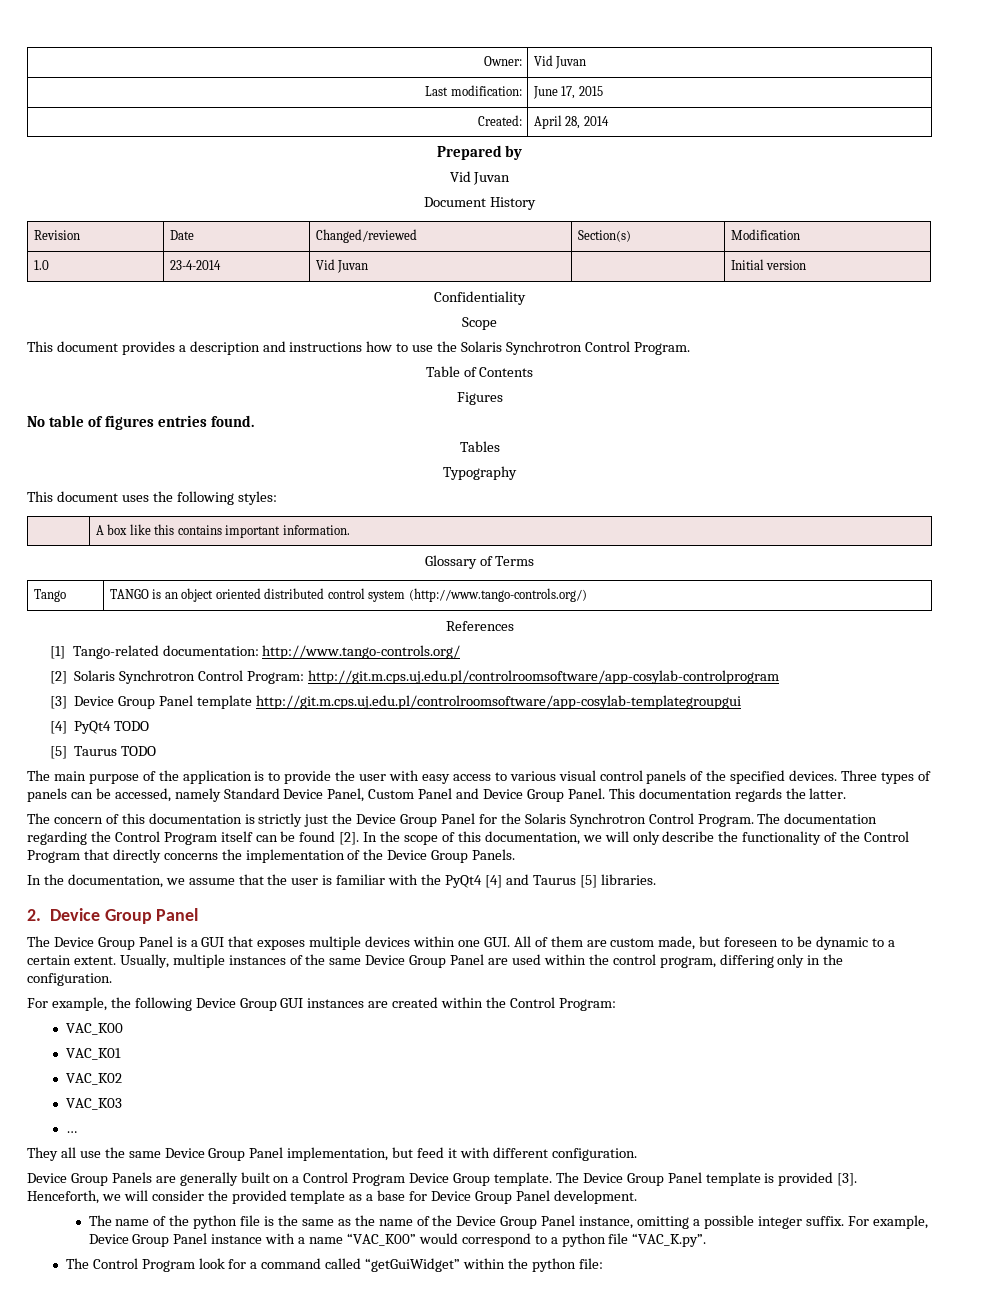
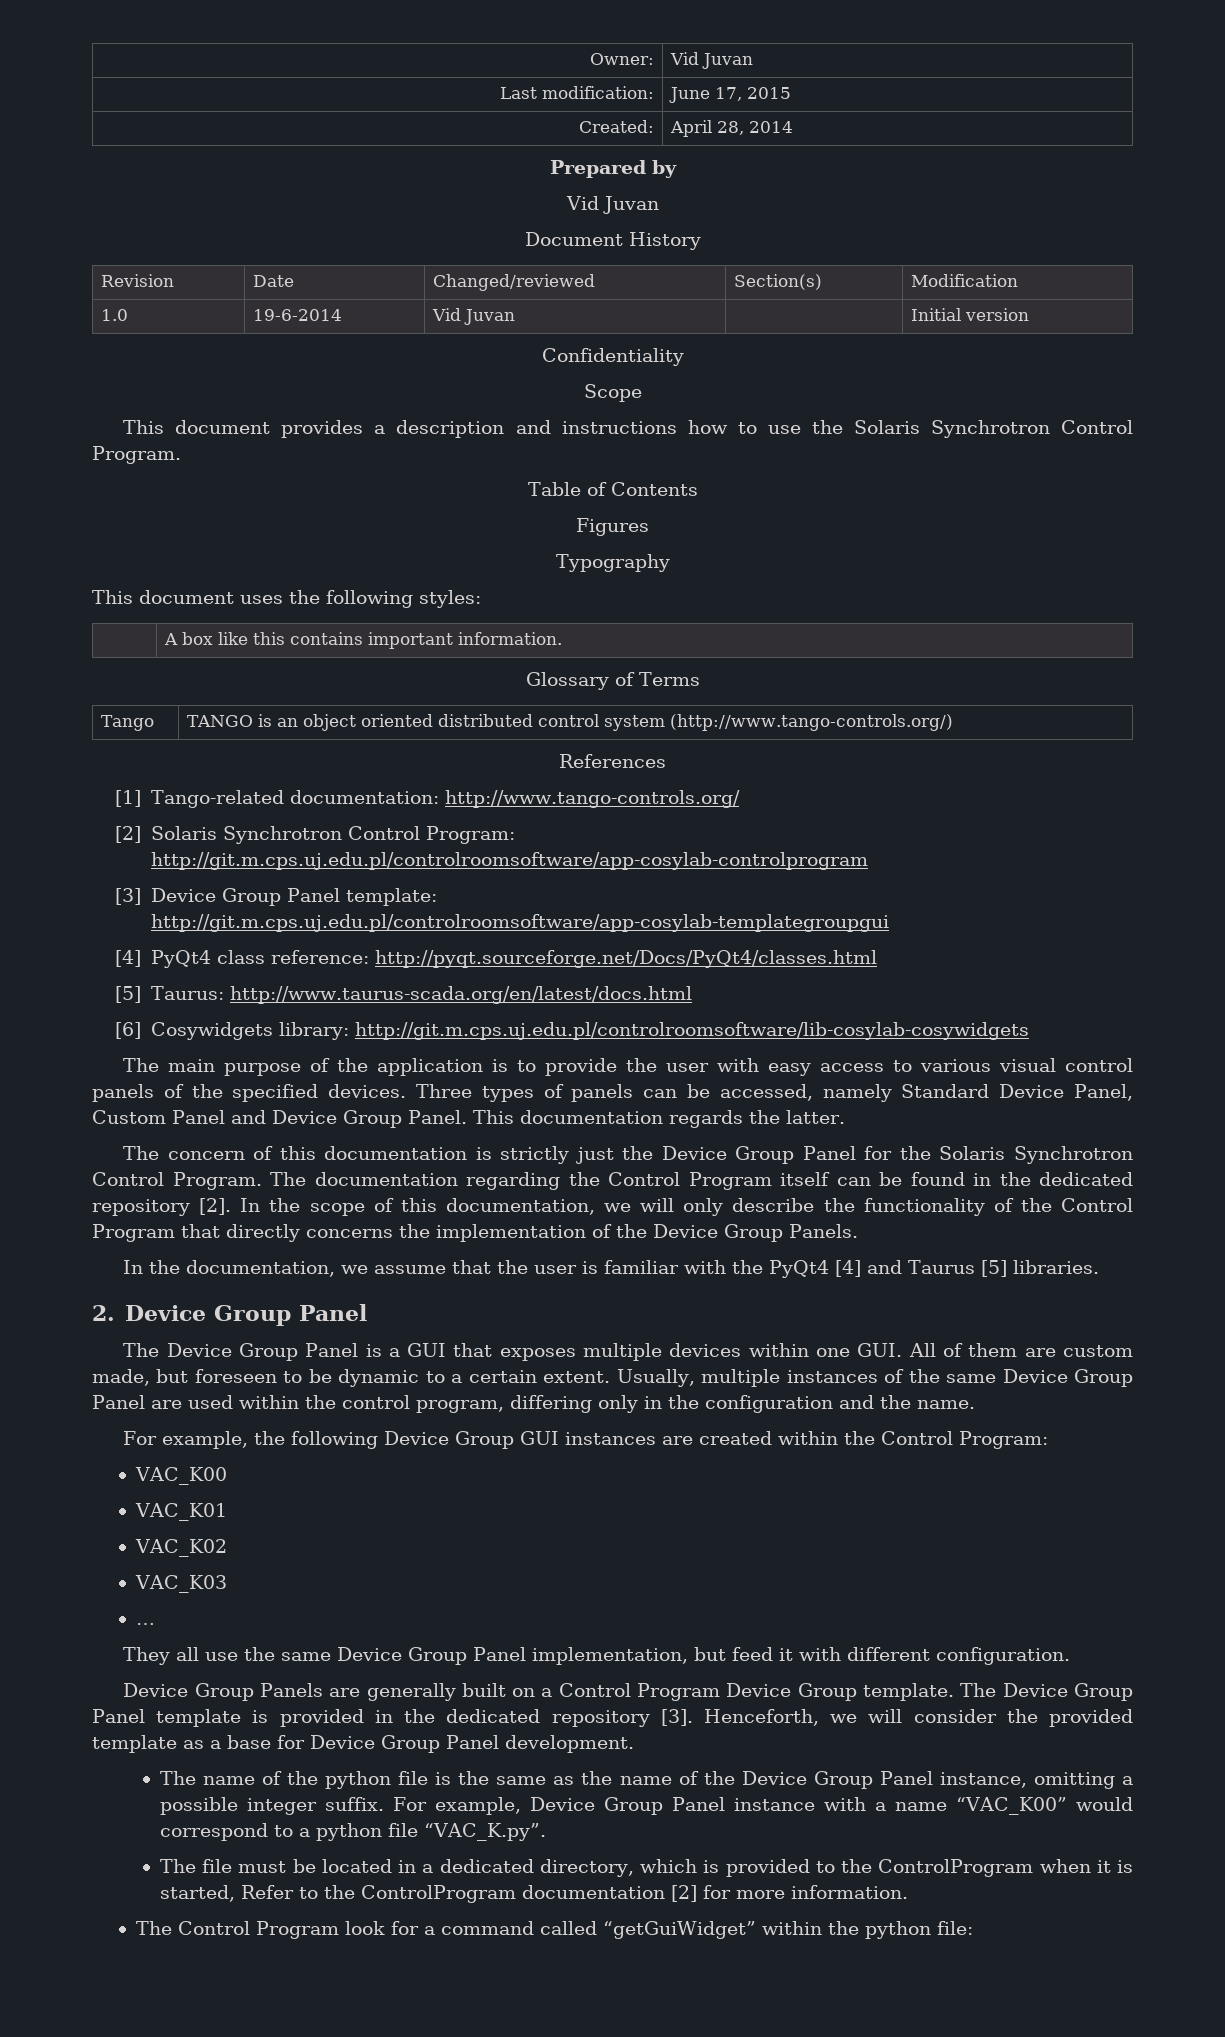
- 1.0 | 23-4-2014 | Vid Juvan | | Initial version
+ 1.0 | 19-6-2014 | Vid Juvan | | Initial version
- No table of figures entries found.
- Tables
- [3] Device Group Panel template http://git.m.cps.uj.edu.pl/controlroomsoftware/app-cosylab-templategroupgui
+ [3] Device Group Panel template: http://git.m.cps.uj.edu.pl/controlroomsoftware/app-cosylab-templategroupgui
- [4] PyQt4 TODO
- [5] Taurus TODO
+ [4] PyQt4 class reference: http://pyqt.sourceforge.net/Docs/PyQt4/classes.html
+ [5] Taurus: http://www.taurus-scada.org/en/latest/docs.html
+ [6] Cosywidgets library: http://git.m.cps.uj.edu.pl/controlroomsoftware/lib-cosylab-cosywidgets
- The documentation regarding the Control Program itself can be found [2].
+ The documentation regarding the Control Program itself can be found in the dedicated repository [2].
- Usually, multiple instances of the same Device Group Panel are used within the control program, differing only in the configuration.
+ Usually, multiple instances of the same Device Group Panel are used within the control program, differing only in the configuration and the name.
- The Device Group Panel template is provided [3].
+ The Device Group Panel template is provided in the dedicated repository [3].
+ The file must be located in a dedicated directory, which is provided to the ControlProgram when it is started, Refer to the ControlProgram documentation [2] for more information.

